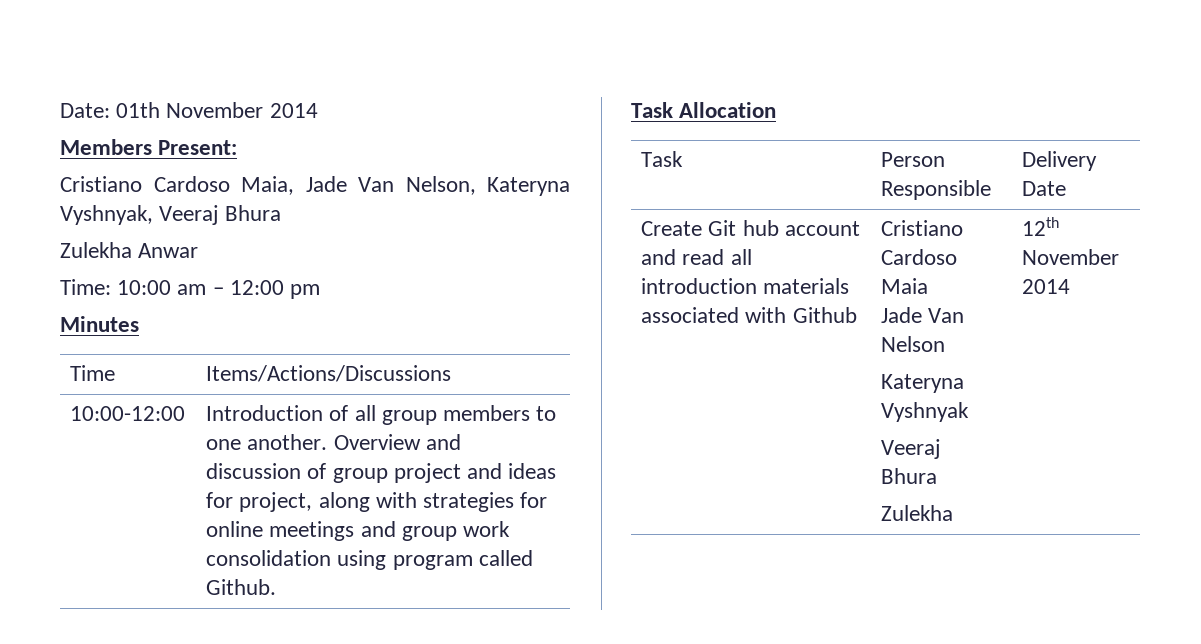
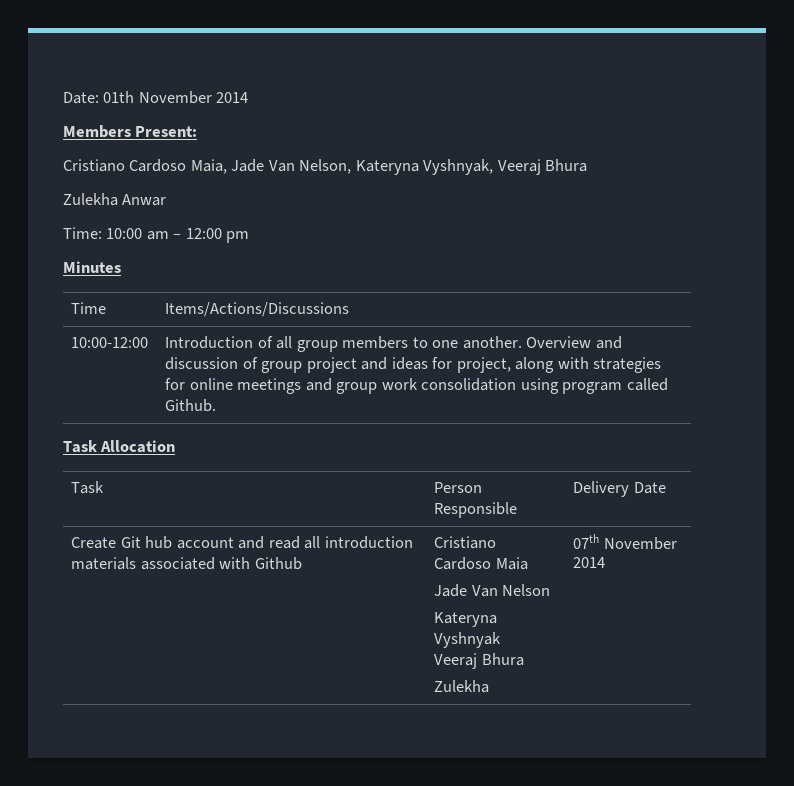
  Create Git hub account and read all introduction materials associated with Github | Cristiano Cardoso Maia
  Jade Van Nelson
  Kateryna Vyshnyak
  Veeraj Bhura
- Zulekha | 12th November 2014
+ Zulekha | 07th November 2014

